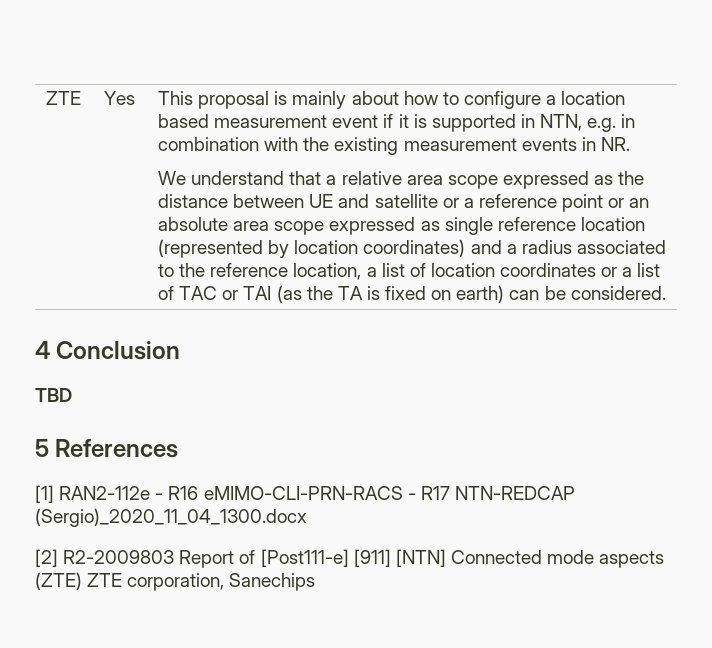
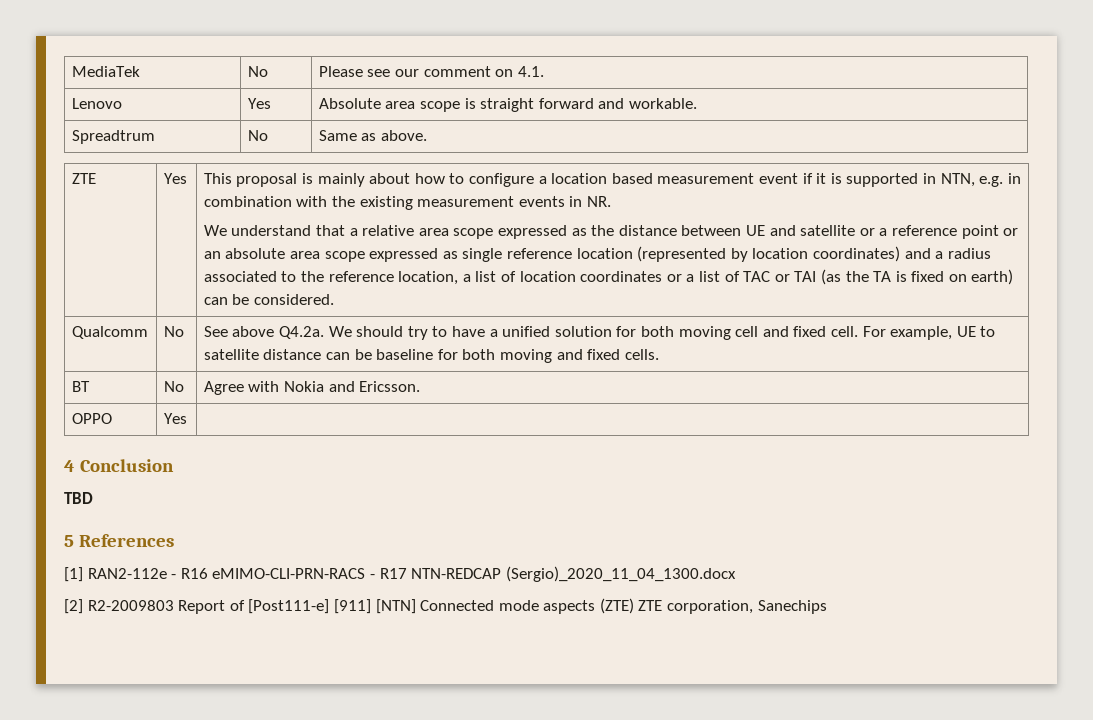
+ MediaTek | No | Please see our comment on 4.1.
+ Lenovo | Yes | Absolute area scope is straight forward and workable.
+ Spreadtrum | No | Same as above.
+ Qualcomm | No | See above Q4.2a. We should try to have a unified solution for both moving cell and fixed cell. For example, UE to satellite distance can be baseline for both moving and fixed cells.
+ BT | No | Agree with Nokia and Ericsson.
+ OPPO | Yes |

